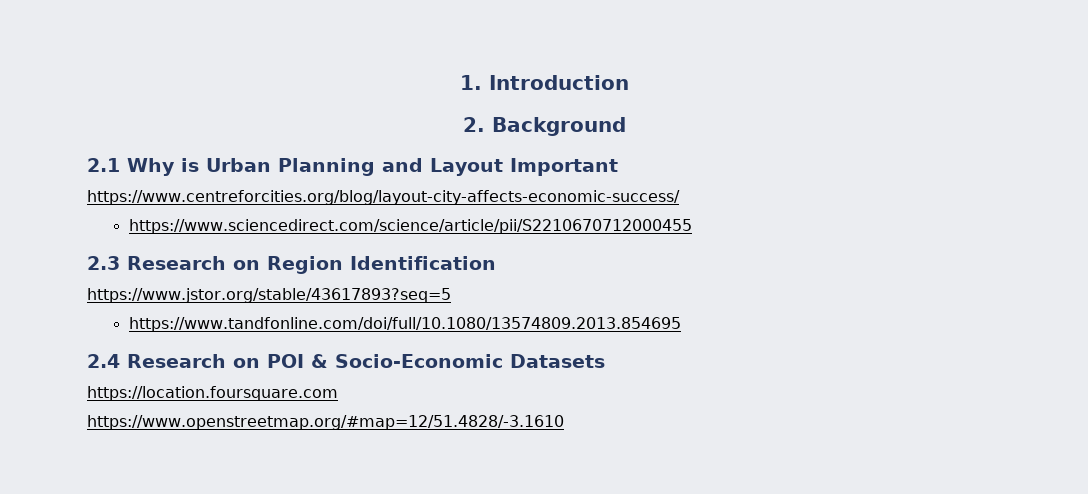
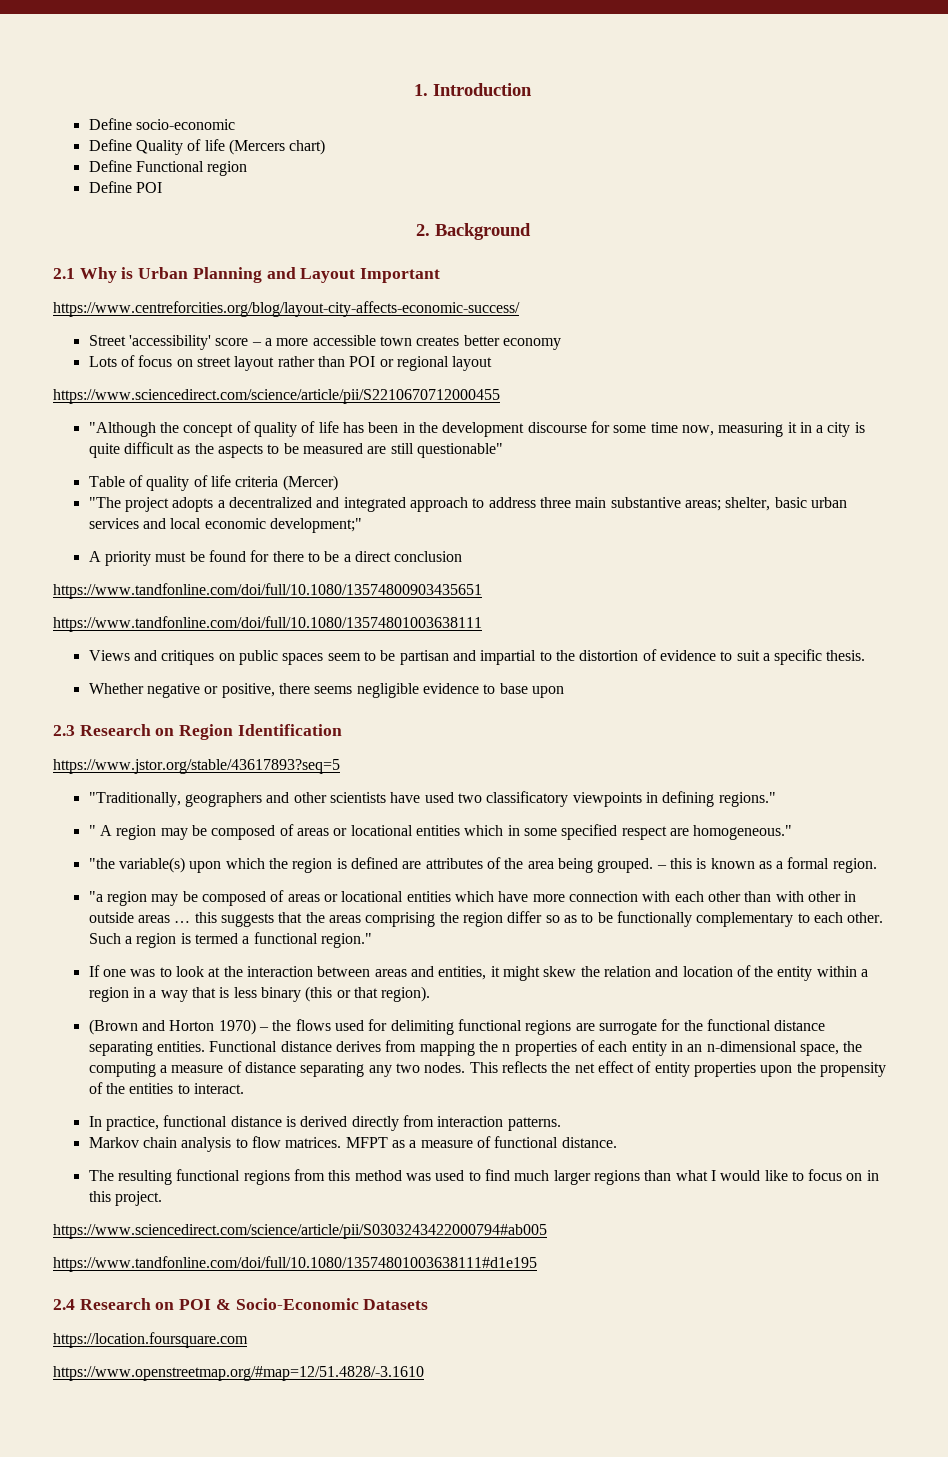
+ Define socio-economic
+ Define Quality of life (Mercers chart)
+ Define Functional region
+ Define POI
+ Street 'accessibility' score – a more accessible town creates better economy
+ Lots of focus on street layout rather than POI or regional layout
  https://www.sciencedirect.com/science/article/pii/S2210670712000455
+ "Although the concept of quality of life has been in the development discourse for some time now, measuring it in a city is quite difficult as the aspects to be measured are still questionable"
+ Table of quality of life criteria (Mercer)
+ "The project adopts a decentralized and integrated approach to address three main substantive areas; shelter, basic urban services and local economic development;"
+ A priority must be found for there to be a direct conclusion
+ https://www.tandfonline.com/doi/full/10.1080/13574800903435651
+ https://www.tandfonline.com/doi/full/10.1080/13574801003638111
+ Views and critiques on public spaces seem to be partisan and impartial to the distortion of evidence to suit a specific thesis.
+ Whether negative or positive, there seems negligible evidence to base upon
- https://www.tandfonline.com/doi/full/10.1080/13574809.2013.854695
+ "Traditionally, geographers and other scientists have used two classificatory viewpoints in defining regions."
+ " A region may be composed of areas or locational entities which in some specified respect are homogeneous."
+ "the variable(s) upon which the region is defined are attributes of the area being grouped. – this is known as a formal region.
+ "a region may be composed of areas or locational entities which have more connection with each other than with other in outside areas … this suggests that the areas comprising the region differ so as to be functionally complementary to each other. Such a region is termed a functional region."
+ If one was to look at the interaction between areas and entities, it might skew the relation and location of the entity within a region in a way that is less binary (this or that region).
+ (Brown and Horton 1970) – the flows used for delimiting functional regions are surrogate for the functional distance separating entities. Functional distance derives from mapping the n properties of each entity in an n-dimensional space, the computing a measure of distance separating any two nodes. This reflects the net effect of entity properties upon the propensity of the entities to interact.
+ In practice, functional distance is derived directly from interaction patterns.
+ Markov chain analysis to flow matrices. MFPT as a measure of functional distance.
+ The resulting functional regions from this method was used to find much larger regions than what I would like to focus on in this project.
+ https://www.sciencedirect.com/science/article/pii/S0303243422000794#ab005
+ https://www.tandfonline.com/doi/full/10.1080/13574801003638111#d1e195

